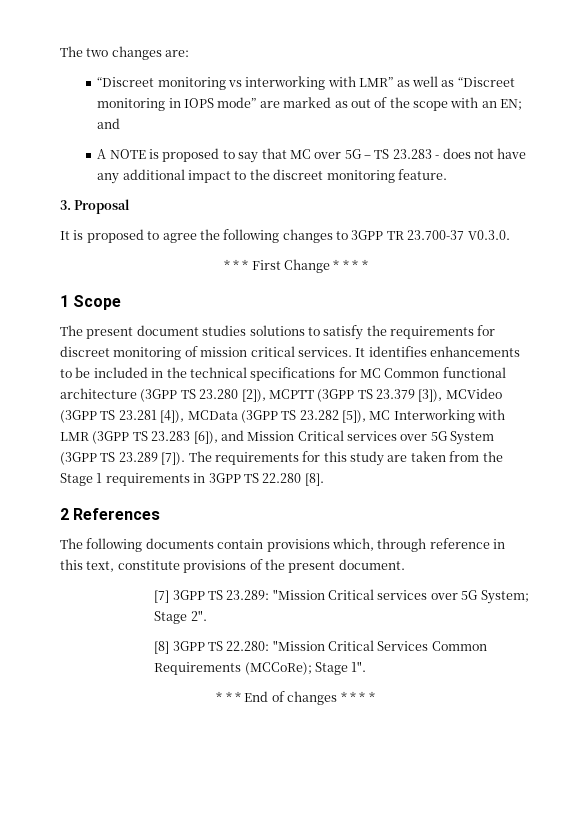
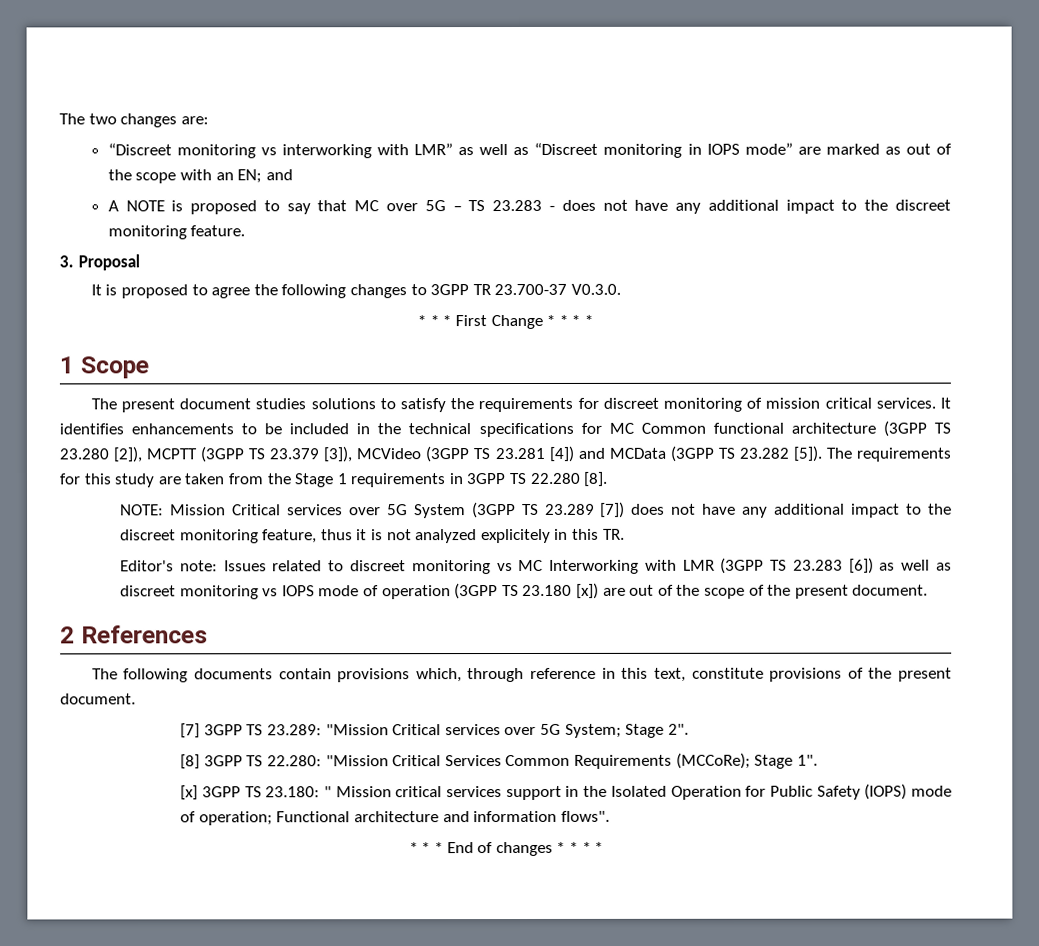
- It identifies enhancements to be included in the technical specifications for MC Common functional architecture (3GPP TS 23.280 [2]), MCPTT (3GPP TS 23.379 [3]), MCVideo (3GPP TS 23.281 [4]), MCData (3GPP TS 23.282 [5]), MC Interworking with LMR (3GPP TS 23.283 [6]), and Mission Critical services over 5G System (3GPP TS 23.289 [7]).
+ It identifies enhancements to be included in the technical specifications for MC Common functional architecture (3GPP TS 23.280 [2]), MCPTT (3GPP TS 23.379 [3]), MCVideo (3GPP TS 23.281 [4]) and MCData (3GPP TS 23.282 [5]).
+ NOTE: Mission Critical services over 5G System (3GPP TS 23.289 [7]) does not have any additional impact to the discreet monitoring feature, thus it is not analyzed explicitely in this TR.
+ Editor's note: Issues related to discreet monitoring vs MC Interworking with LMR (3GPP TS 23.283 [6]) as well as discreet monitoring vs IOPS mode of operation (3GPP TS 23.180 [x]) are out of the scope of the present document.
+ [x] 3GPP TS 23.180: " Mission critical services support in the Isolated Operation for Public Safety (IOPS) mode of operation; Functional architecture and information flows".

